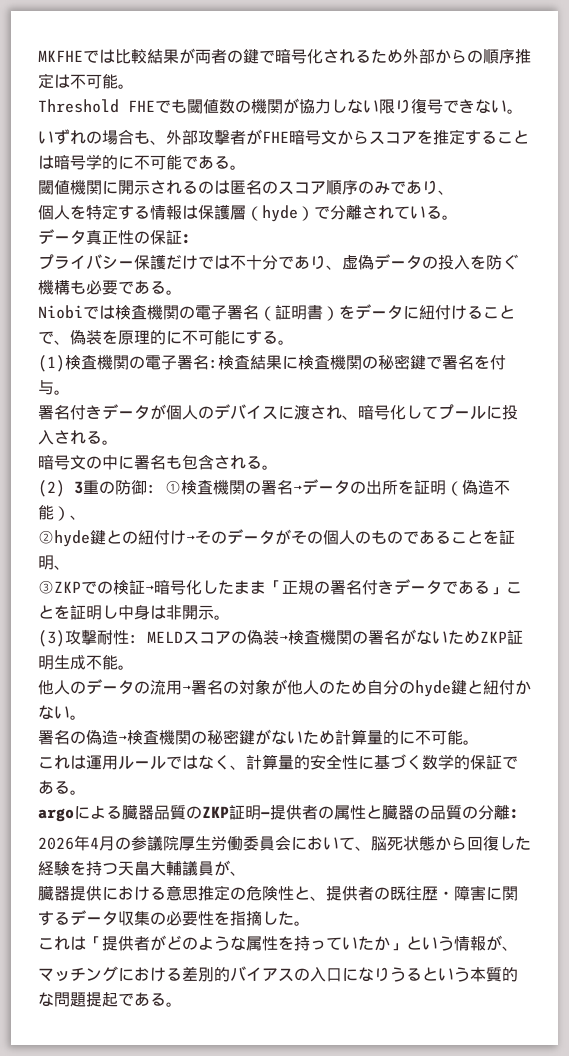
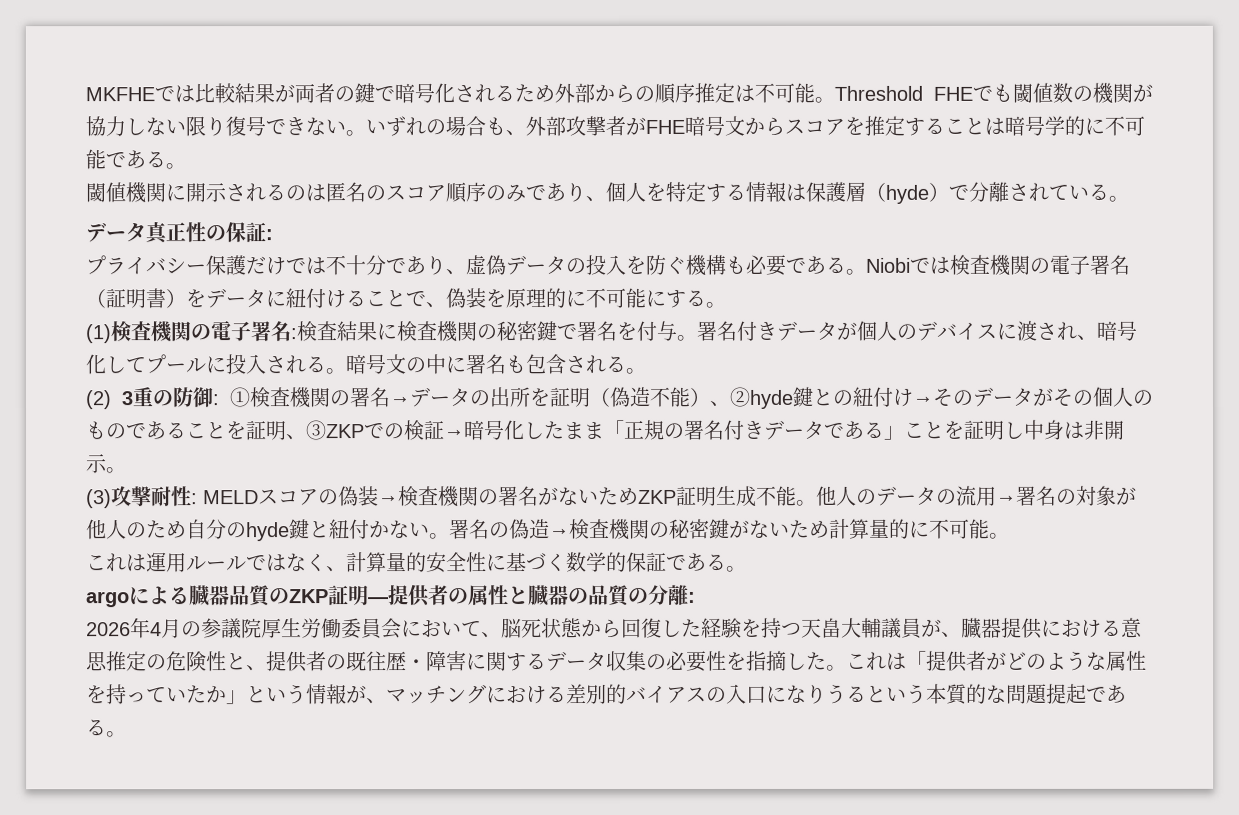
- MKFHEでは比較結果が両者の鍵で暗号化されるため外部からの順序推定は不可能。
- Threshold FHEでも閾値数の機関が協力しない限り復号できない。
- いずれの場合も、外部攻撃者がFHE暗号文からスコアを推定することは暗号学的に不可能である。
+ MKFHEでは比較結果が両者の鍵で暗号化されるため外部からの順序推定は不可能。Threshold FHEでも閾値数の機関が協力しない限り復号できない。いずれの場合も、外部攻撃者がFHE暗号文からスコアを推定することは暗号学的に不可能である。
- 閾値機関に開示されるのは匿名のスコア順序のみであり、
- 個人を特定する情報は保護層（hyde）で分離されている。
+ 閾値機関に開示されるのは匿名のスコア順序のみであり、個人を特定する情報は保護層（hyde）で分離されている。
- プライバシー保護だけでは不十分であり、虚偽データの投入を防ぐ機構も必要である。
- Niobiでは検査機関の電子署名（証明書）をデータに紐付けることで、偽装を原理的に不可能にする。
+ プライバシー保護だけでは不十分であり、虚偽データの投入を防ぐ機構も必要である。Niobiでは検査機関の電子署名（証明書）をデータに紐付けることで、偽装を原理的に不可能にする。
- (1)検査機関の電子署名:検査結果に検査機関の秘密鍵で署名を付与。
- 署名付きデータが個人のデバイスに渡され、暗号化してプールに投入される。
- 暗号文の中に署名も包含される。
+ (1)検査機関の電子署名:検査結果に検査機関の秘密鍵で署名を付与。署名付きデータが個人のデバイスに渡され、暗号化してプールに投入される。暗号文の中に署名も包含される。
- (2) 3重の防御: ①検査機関の署名→データの出所を証明（偽造不能）、
- ②hyde鍵との紐付け→そのデータがその個人のものであることを証明、
- ③ZKPでの検証→暗号化したまま「正規の署名付きデータである」ことを証明し中身は非開示。
+ (2) 3重の防御: ①検査機関の署名→データの出所を証明（偽造不能）、②hyde鍵との紐付け→そのデータがその個人のものであることを証明、③ZKPでの検証→暗号化したまま「正規の署名付きデータである」ことを証明し中身は非開示。
- (3)攻撃耐性: MELDスコアの偽装→検査機関の署名がないためZKP証明生成不能。
- 他人のデータの流用→署名の対象が他人のため自分のhyde鍵と紐付かない。
- 署名の偽造→検査機関の秘密鍵がないため計算量的に不可能。
+ (3)攻撃耐性: MELDスコアの偽装→検査機関の署名がないためZKP証明生成不能。他人のデータの流用→署名の対象が他人のため自分のhyde鍵と紐付かない。署名の偽造→検査機関の秘密鍵がないため計算量的に不可能。
- 2026年4月の参議院厚生労働委員会において、脳死状態から回復した経験を持つ天畠大輔議員が、
- 臓器提供における意思推定の危険性と、提供者の既往歴・障害に関するデータ収集の必要性を指摘した。
- これは「提供者がどのような属性を持っていたか」という情報が、
- マッチングにおける差別的バイアスの入口になりうるという本質的な問題提起である。
+ 2026年4月の参議院厚生労働委員会において、脳死状態から回復した経験を持つ天畠大輔議員が、臓器提供における意思推定の危険性と、提供者の既往歴・障害に関するデータ収集の必要性を指摘した。これは「提供者がどのような属性を持っていたか」という情報が、マッチングにおける差別的バイアスの入口になりうるという本質的な問題提起である。

